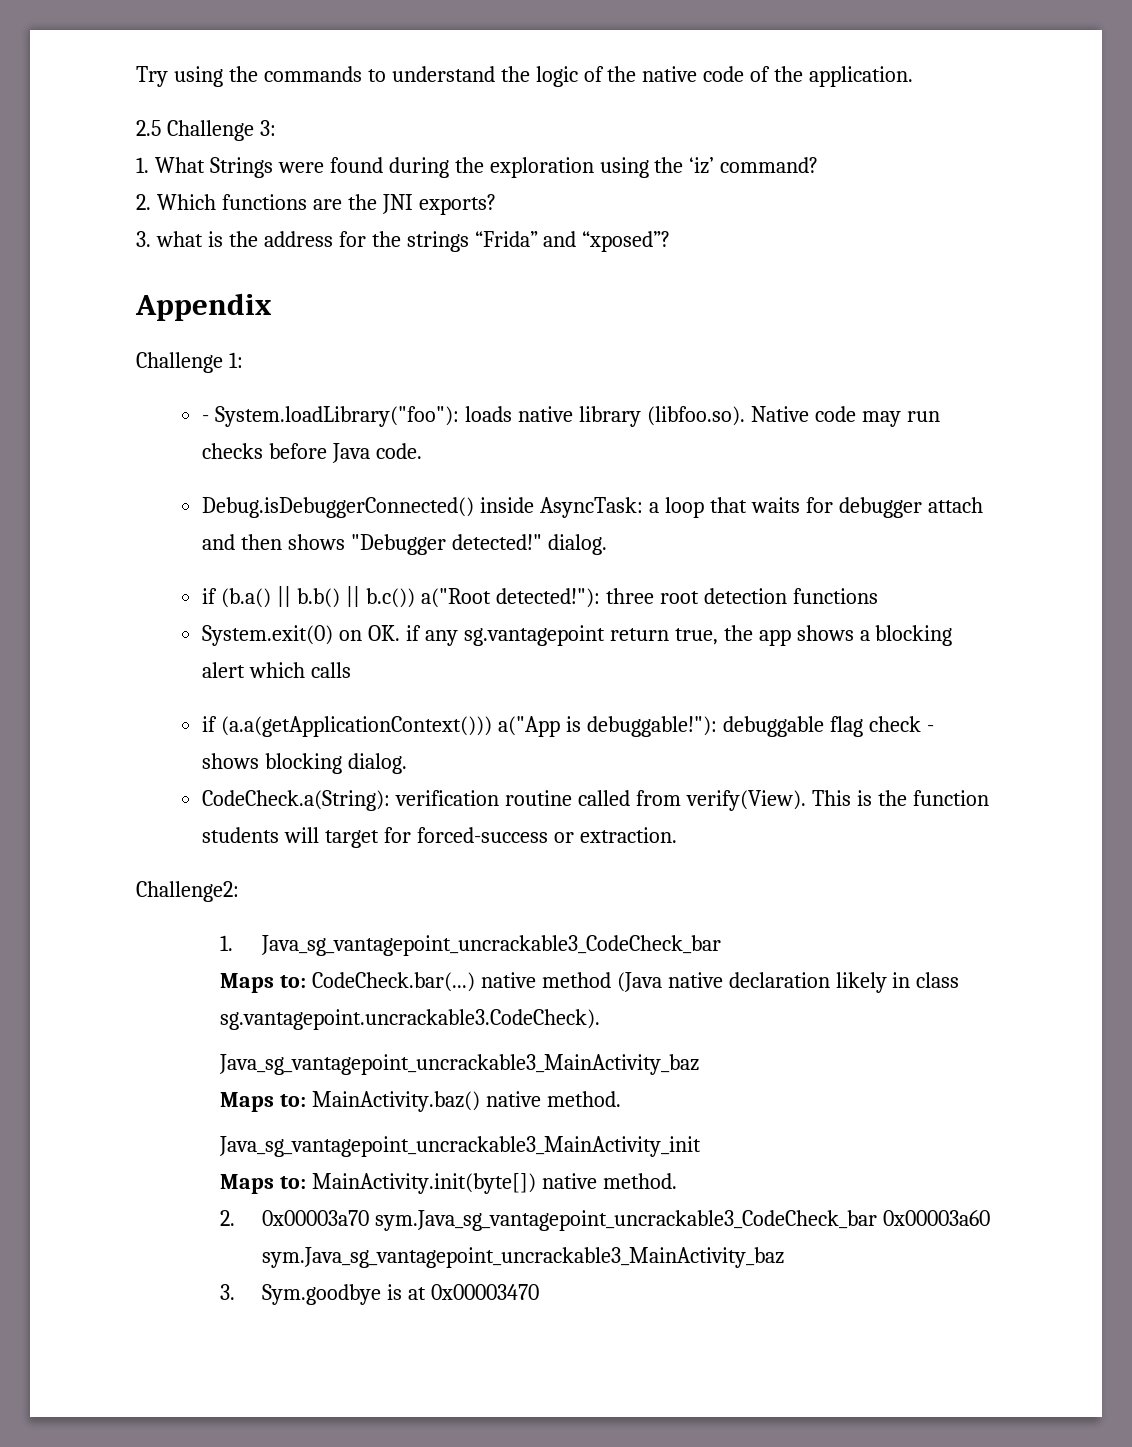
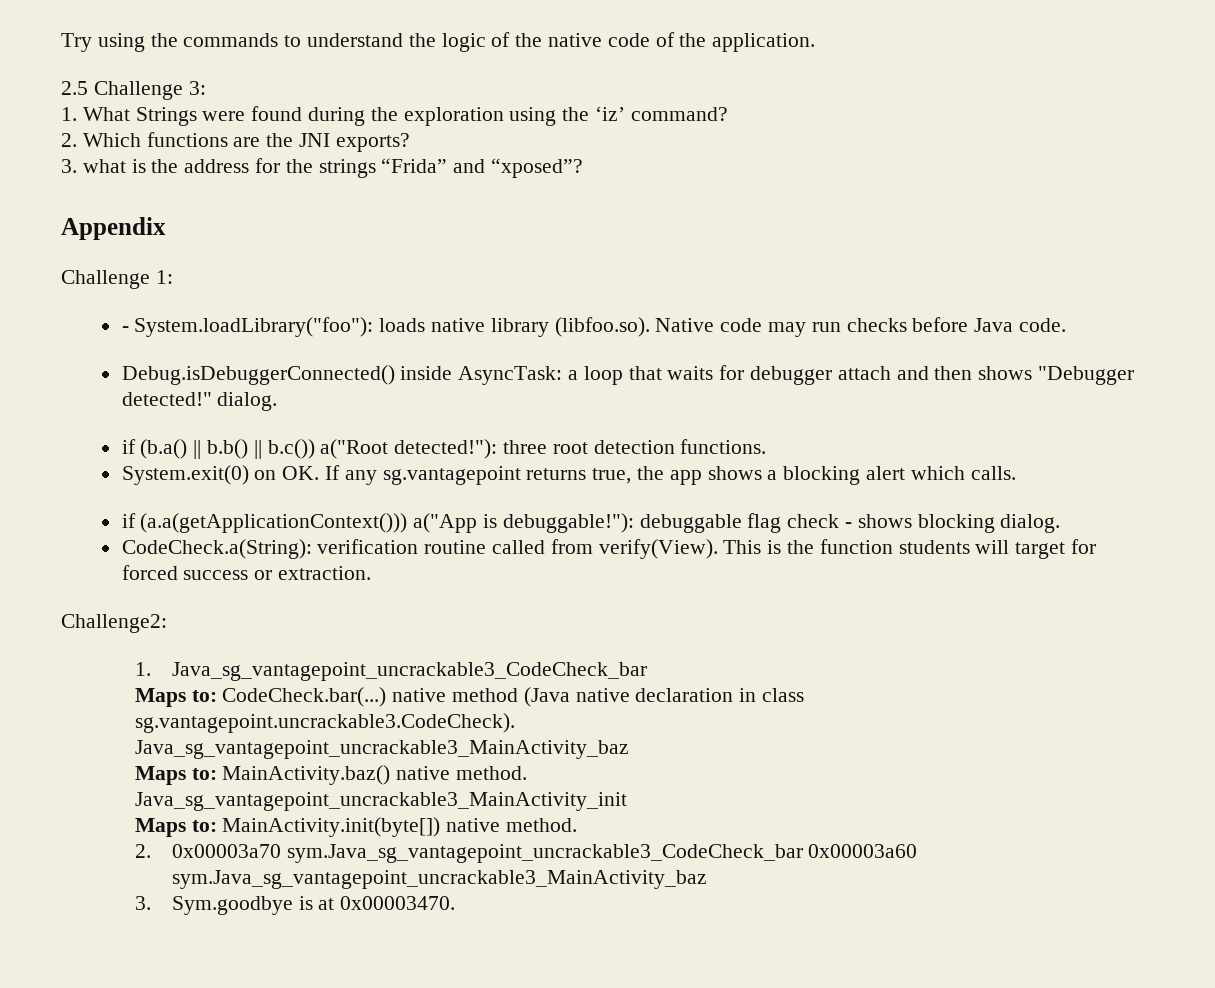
- if (b.a() || b.b() || b.c()) a("Root detected!"): three root detection functions
+ if (b.a() || b.b() || b.c()) a("Root detected!"): three root detection functions.
- System.exit(0) on OK. if any sg.vantagepoint return true, the app shows a blocking alert which calls
+ System.exit(0) on OK. If any sg.vantagepoint returns true, the app shows a blocking alert which calls.
- This is the function students will target for forced-success or extraction.
+ This is the function students will target for forced success or extraction.
- Maps to: CodeCheck.bar(...) native method (Java native declaration likely in class sg.vantagepoint.uncrackable3.CodeCheck).
+ Maps to: CodeCheck.bar(...) native method (Java native declaration in class sg.vantagepoint.uncrackable3.CodeCheck).
- 3. Sym.goodbye is at 0x00003470
+ 3. Sym.goodbye is at 0x00003470.

